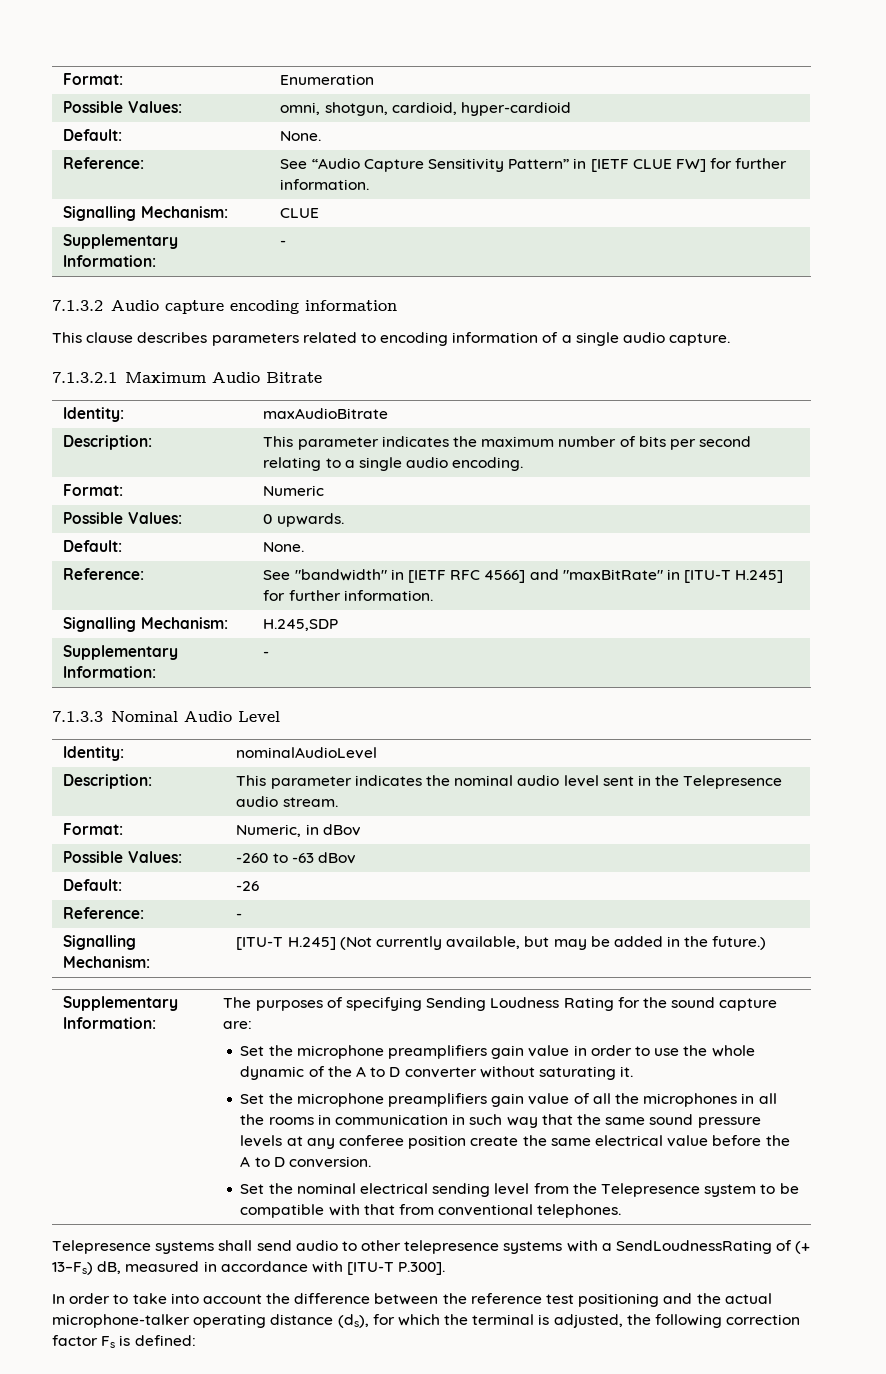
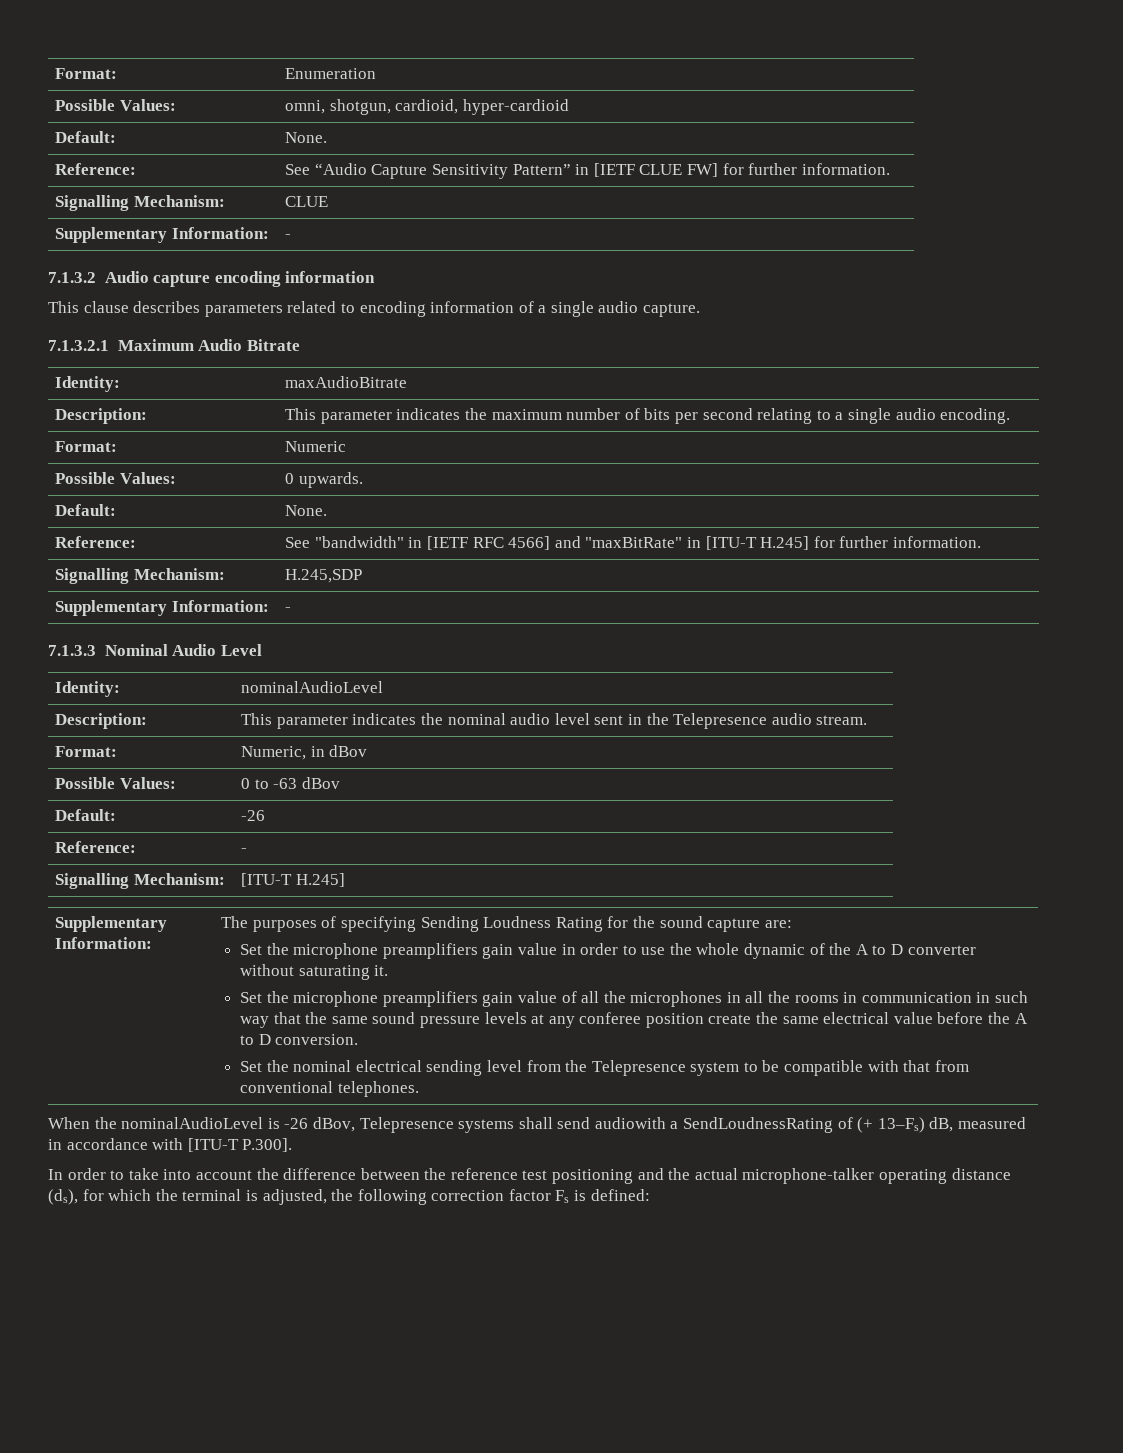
- Possible Values: | -260 to -63 dBov
+ Possible Values: | 0 to -63 dBov
- Signalling Mechanism: | [ITU-T H.245] (Not currently available, but may be added in the future.)
+ Signalling Mechanism: | [ITU-T H.245]
- Telepresence systems shall send audio to other telepresence systems with a SendLoudnessRating of (+ 13–Fs) dB, measured in accordance with [ITU-T P.300].
+ When the nominalAudioLevel is -26 dBov, Telepresence systems shall send audiowith a SendLoudnessRating of (+ 13–Fs) dB, measured in accordance with [ITU-T P.300].

